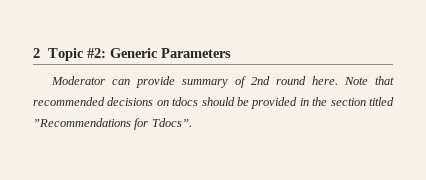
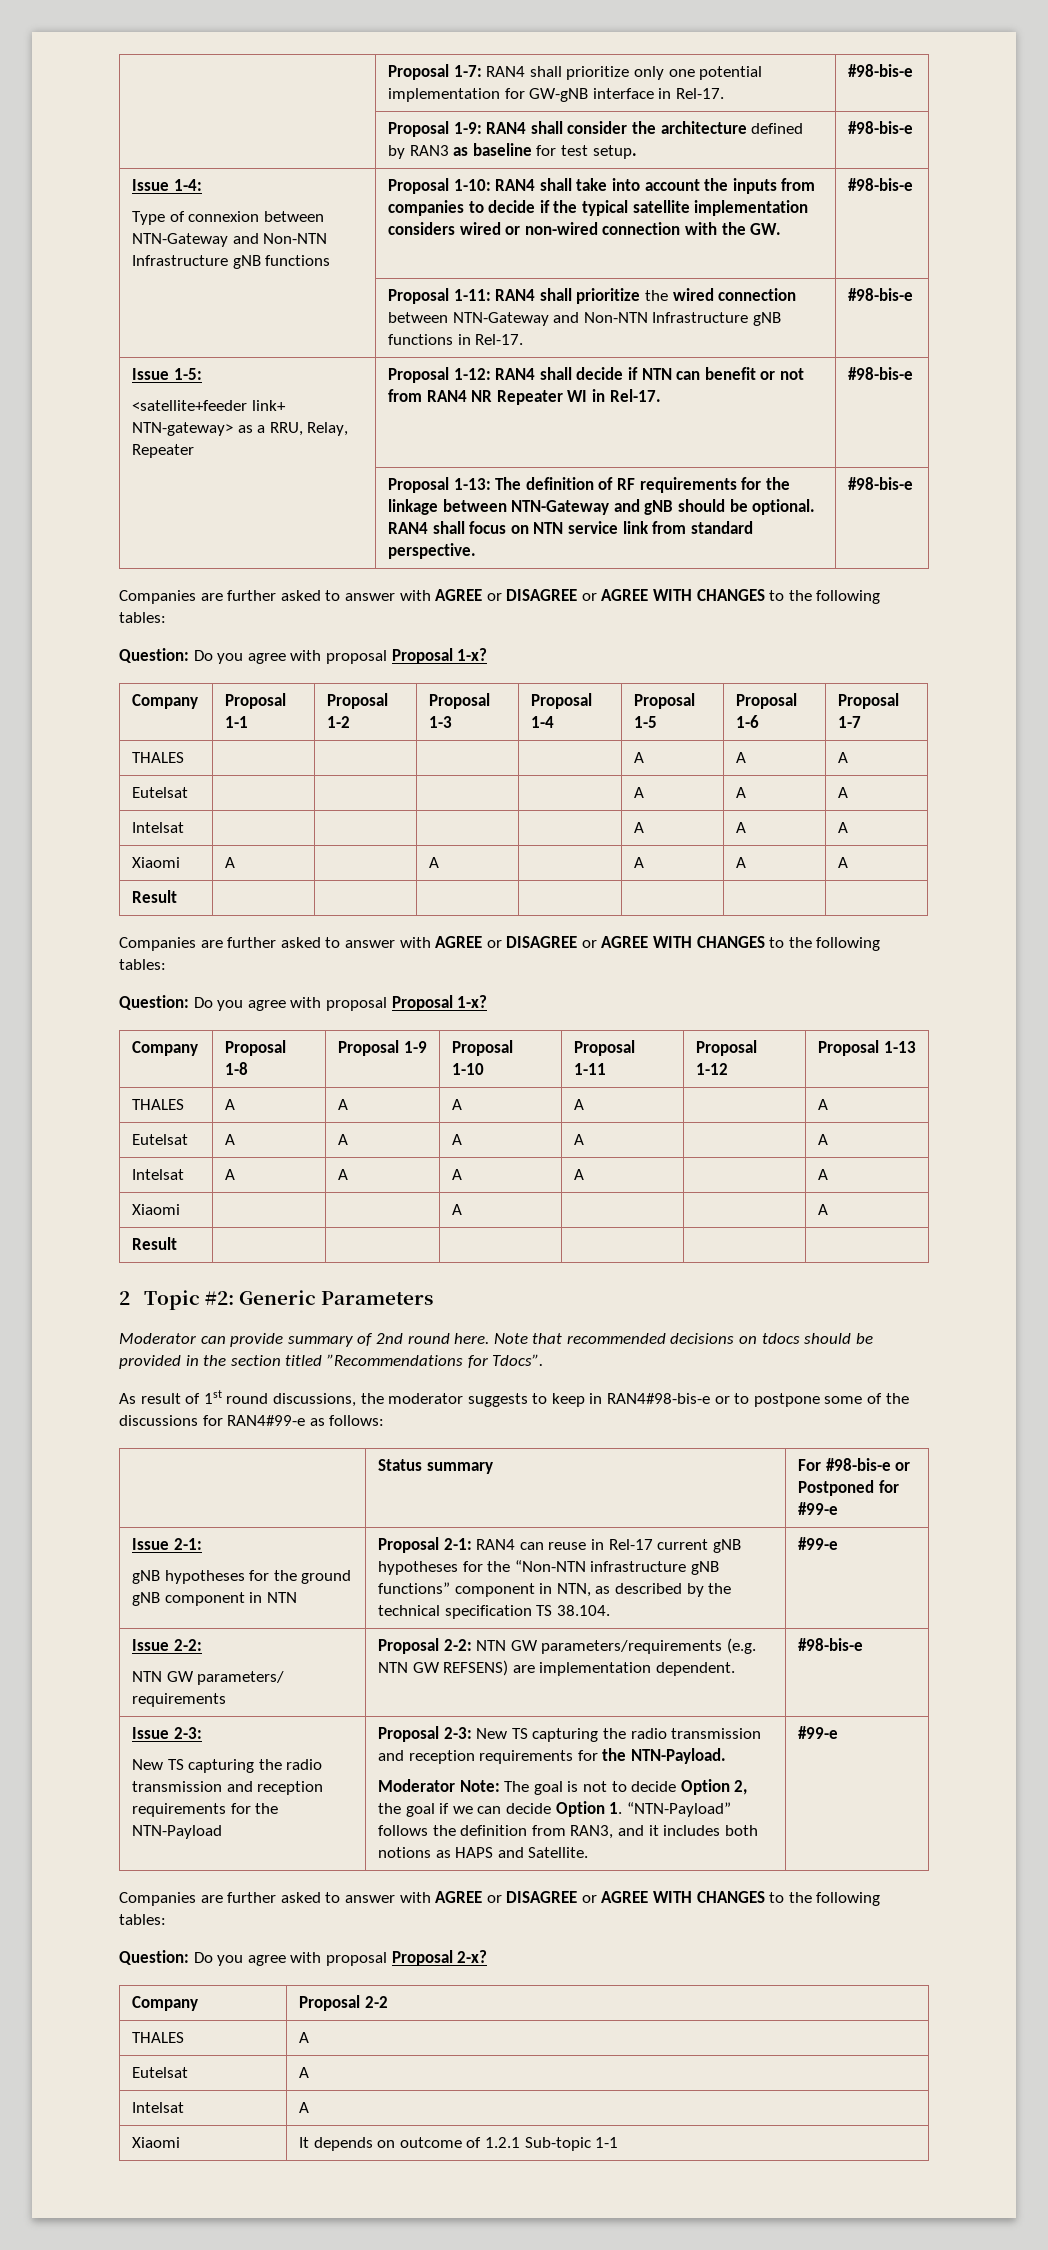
+ | Proposal 1-7: RAN4 shall prioritize only one potential implementation for GW-gNB interface in Rel-17. | #98-bis-e
+ | Proposal 1-9: RAN4 shall consider the architecture defined by RAN3 as baseline for test setup. | #98-bis-e
+ Issue 1-4:
+ Type of connexion between NTN-Gateway and Non-NTN Infrastructure gNB functions | Proposal 1-10: RAN4 shall take into account the inputs from companies to decide if the typical satellite implementation considers wired or non-wired connection with the GW. | #98-bis-e
+ | Proposal 1-11: RAN4 shall prioritize the wired connection between NTN-Gateway and Non-NTN Infrastructure gNB functions in Rel-17. | #98-bis-e
+ Issue 1-5:
+ <satellite+feeder link+ NTN-gateway> as a RRU, Relay, Repeater | Proposal 1-12: RAN4 shall decide if NTN can benefit or not from RAN4 NR Repeater WI in Rel-17. | #98-bis-e
+ | Proposal 1-13: The definition of RF requirements for the linkage between NTN-Gateway and gNB should be optional. RAN4 shall focus on NTN service link from standard perspective. | #98-bis-e
+ Companies are further asked to answer with AGREE or DISAGREE or AGREE WITH CHANGES to the following tables:
+ Question: Do you agree with proposal Proposal 1-x?
+ Company | Proposal 1-1 | Proposal 1-2 | Proposal 1-3 | Proposal 1-4 | Proposal 1-5 | Proposal 1-6 | Proposal 1-7
+ THALES | | | | | A | A | A
+ Eutelsat | | | | | A | A | A
+ Intelsat | | | | | A | A | A
+ Xiaomi | A | | A | | A | A | A
+ Result | | | | | | |
+ Companies are further asked to answer with AGREE or DISAGREE or AGREE WITH CHANGES to the following tables:
+ Question: Do you agree with proposal Proposal 1-x?
+ Company | Proposal 1-8 | Proposal 1-9 | Proposal 1-10 | Proposal 1-11 | Proposal 1-12 | Proposal 1-13
+ THALES | A | A | A | A | | A
+ Eutelsat | A | A | A | A | | A
+ Intelsat | A | A | A | A | | A
+ Xiaomi | | | A | | | A
+ Result | | | | | |
+ As result of 1st round discussions, the moderator suggests to keep in RAN4#98-bis-e or to postpone some of the discussions for RAN4#99-e as follows:
+ | Status summary | For #98-bis-e or Postponed for #99-e
+ Issue 2-1:
+ gNB hypotheses for the ground gNB component in NTN | Proposal 2-1: RAN4 can reuse in Rel-17 current gNB hypotheses for the “Non-NTN infrastructure gNB functions” component in NTN, as described by the technical specification TS 38.104. | #99-e
+ Issue 2-2:
+ NTN GW parameters/ requirements | Proposal 2-2: NTN GW parameters/requirements (e.g. NTN GW REFSENS) are implementation dependent. | #98-bis-e
+ Issue 2-3:
+ New TS capturing the radio transmission and reception requirements for the NTN-Payload | Proposal 2-3: New TS capturing the radio transmission and reception requirements for the NTN-Payload.
+ Moderator Note: The goal is not to decide Option 2, the goal if we can decide Option 1. “NTN-Payload” follows the definition from RAN3, and it includes both notions as HAPS and Satellite. | #99-e
+ Companies are further asked to answer with AGREE or DISAGREE or AGREE WITH CHANGES to the following tables:
+ Question: Do you agree with proposal Proposal 2-x?
+ Company | Proposal 2-2
+ THALES | A
+ Eutelsat | A
+ Intelsat | A
+ Xiaomi | It depends on outcome of 1.2.1 Sub-topic 1-1

